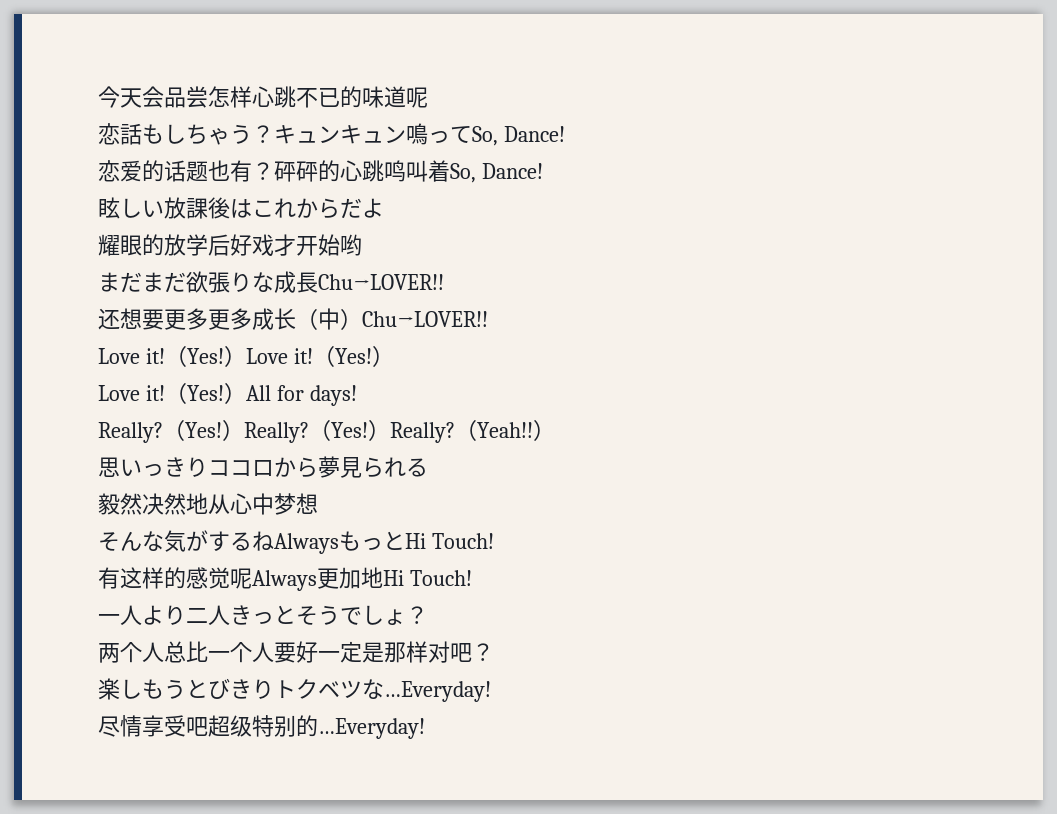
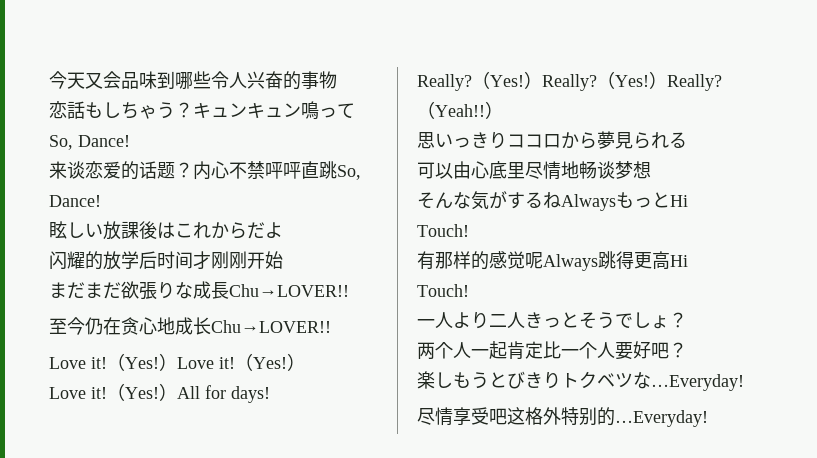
- 今天会品尝怎样心跳不已的味道呢
+ 今天又会品味到哪些令人兴奋的事物
- 恋爱的话题也有？砰砰的心跳鸣叫着So, Dance!
+ 来谈恋爱的话题？内心不禁呯呯直跳So, Dance!
- 耀眼的放学后好戏才开始哟
+ 闪耀的放学后时间才刚刚开始
- 还想要更多更多成长（中）Chu→LOVER!!
+ 至今仍在贪心地成长Chu→LOVER!!
- 毅然决然地从心中梦想
+ 可以由心底里尽情地畅谈梦想
- 有这样的感觉呢Always更加地Hi Touch!
+ 有那样的感觉呢Always跳得更高Hi Touch!
- 两个人总比一个人要好一定是那样对吧？
+ 两个人一起肯定比一个人要好吧？
- 尽情享受吧超级特别的…Everyday!
+ 尽情享受吧这格外特别的…Everyday!

